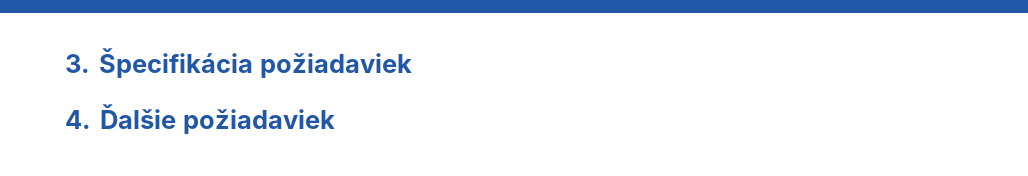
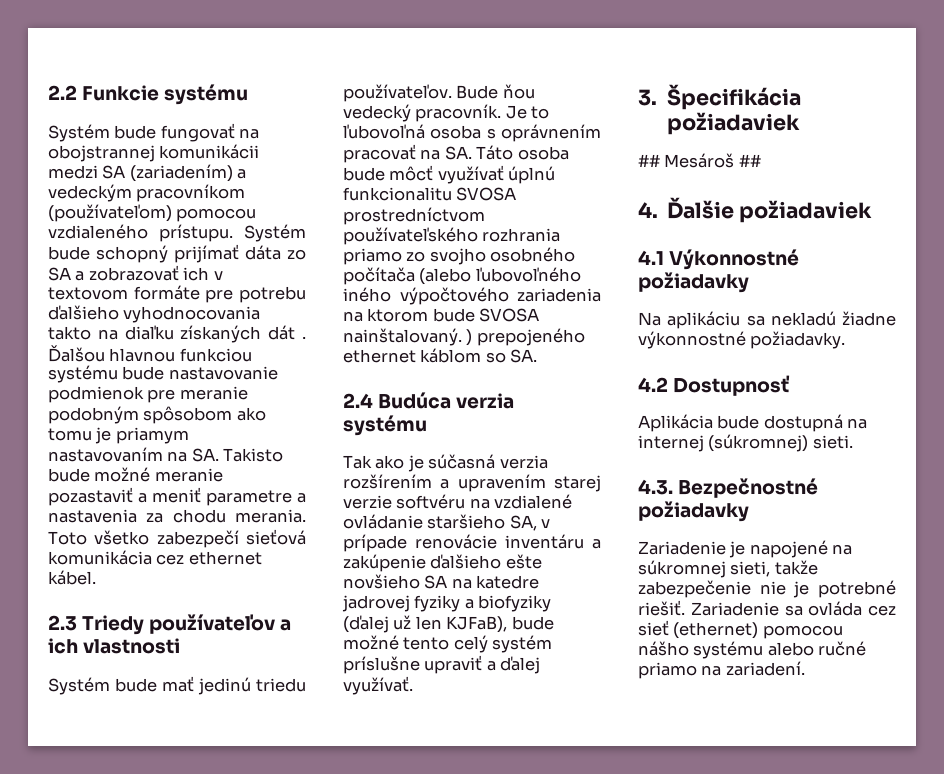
+ 2.2 Funkcie systému
+ Systém bude fungovať na obojstrannej komunikácii medzi SA (zariadením) a vedeckým pracovníkom (používateľom) pomocou vzdialeného prístupu. Systém bude schopný prijímať dáta zo SA a zobrazovať ich v textovom formáte pre potrebu ďalšieho vyhodnocovania takto na diaľku získaných dát . Ďalšou hlavnou funkciou systému bude nastavovanie podmienok pre meranie podobným spôsobom ako tomu je priamym nastavovaním na SA. Takisto bude možné meranie pozastaviť a meniť parametre a nastavenia za chodu merania. Toto všetko zabezpečí sieťová komunikácia cez ethernet kábel.
+ 2.3 Triedy používateľov a ich vlastnosti
+ Systém bude mať jedinú triedu používateľov. Bude ňou vedecký pracovník. Je to ľubovoľná osoba s oprávnením pracovať na SA. Táto osoba bude môcť využívať úplnú funkcionalitu SVOSA prostredníctvom používateľského rozhrania priamo zo svojho osobného počítača (alebo ľubovoľného iného výpočtového zariadenia na ktorom bude SVOSA nainštalovaný. ) prepojeného ethernet káblom so SA.
+ 2.4 Budúca verzia systému
+ Tak ako je súčasná verzia rozšírením a upravením starej verzie softvéru na vzdialené ovládanie staršieho SA, v prípade renovácie inventáru a zakúpenie ďalšieho ešte novšieho SA na katedre jadrovej fyziky a biofyziky (ďalej už len KJFaB), bude možné tento celý systém príslušne upraviť a ďalej využívať.
+ ## Mesároš ##
+ 4.1 Výkonnostné požiadavky
+ Na aplikáciu sa nekladú žiadne výkonnostné požiadavky.
+ 4.2 Dostupnosť
+ Aplikácia bude dostupná na internej (súkromnej) sieti.
+ 4.3. Bezpečnostné požiadavky
+ Zariadenie je napojené na súkromnej sieti, takže zabezpečenie nie je potrebné riešiť. Zariadenie sa ovláda cez sieť (ethernet) pomocou nášho systému alebo ručné priamo na zariadení.

